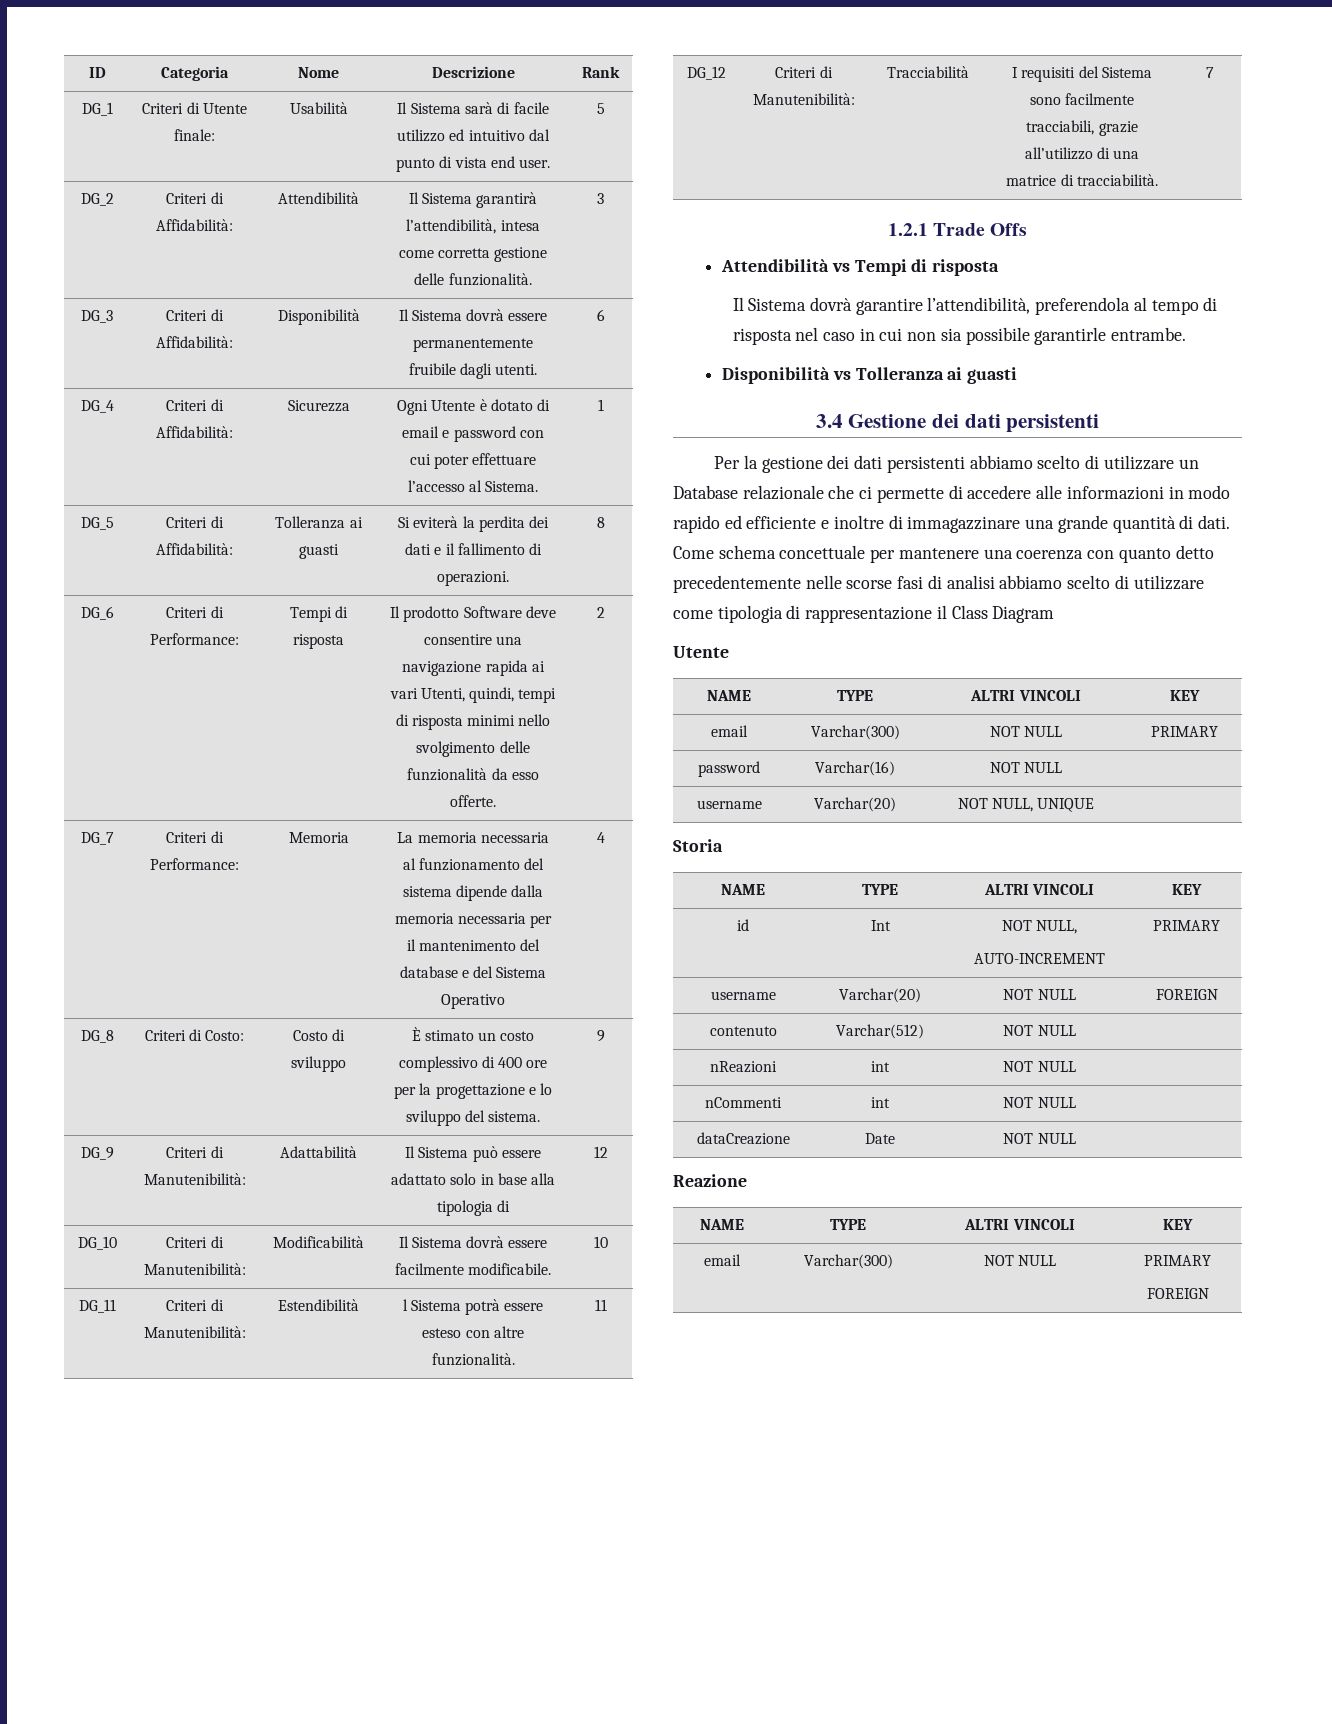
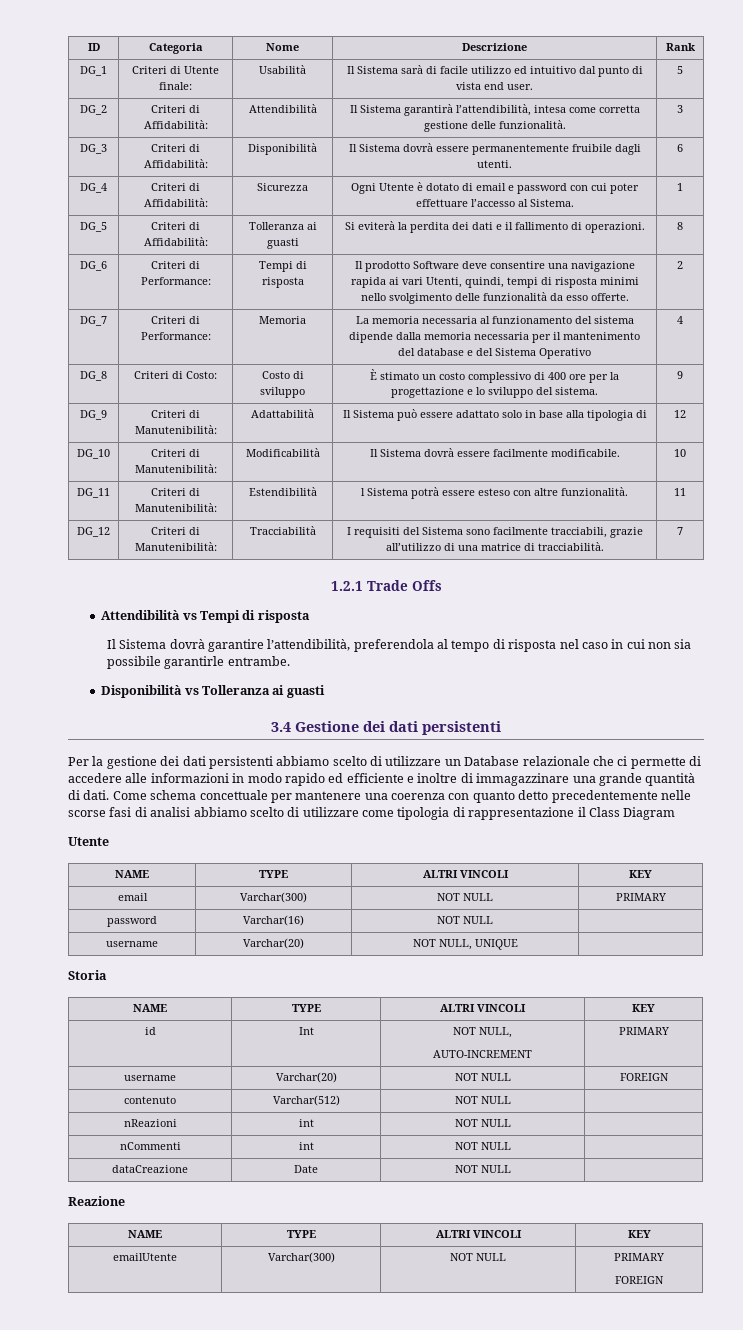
  Reazione
  NAME | TYPE | ALTRI VINCOLI | KEY
- email | Varchar(300) | NOT NULL | PRIMARY
+ emailUtente | Varchar(300) | NOT NULL | PRIMARY

